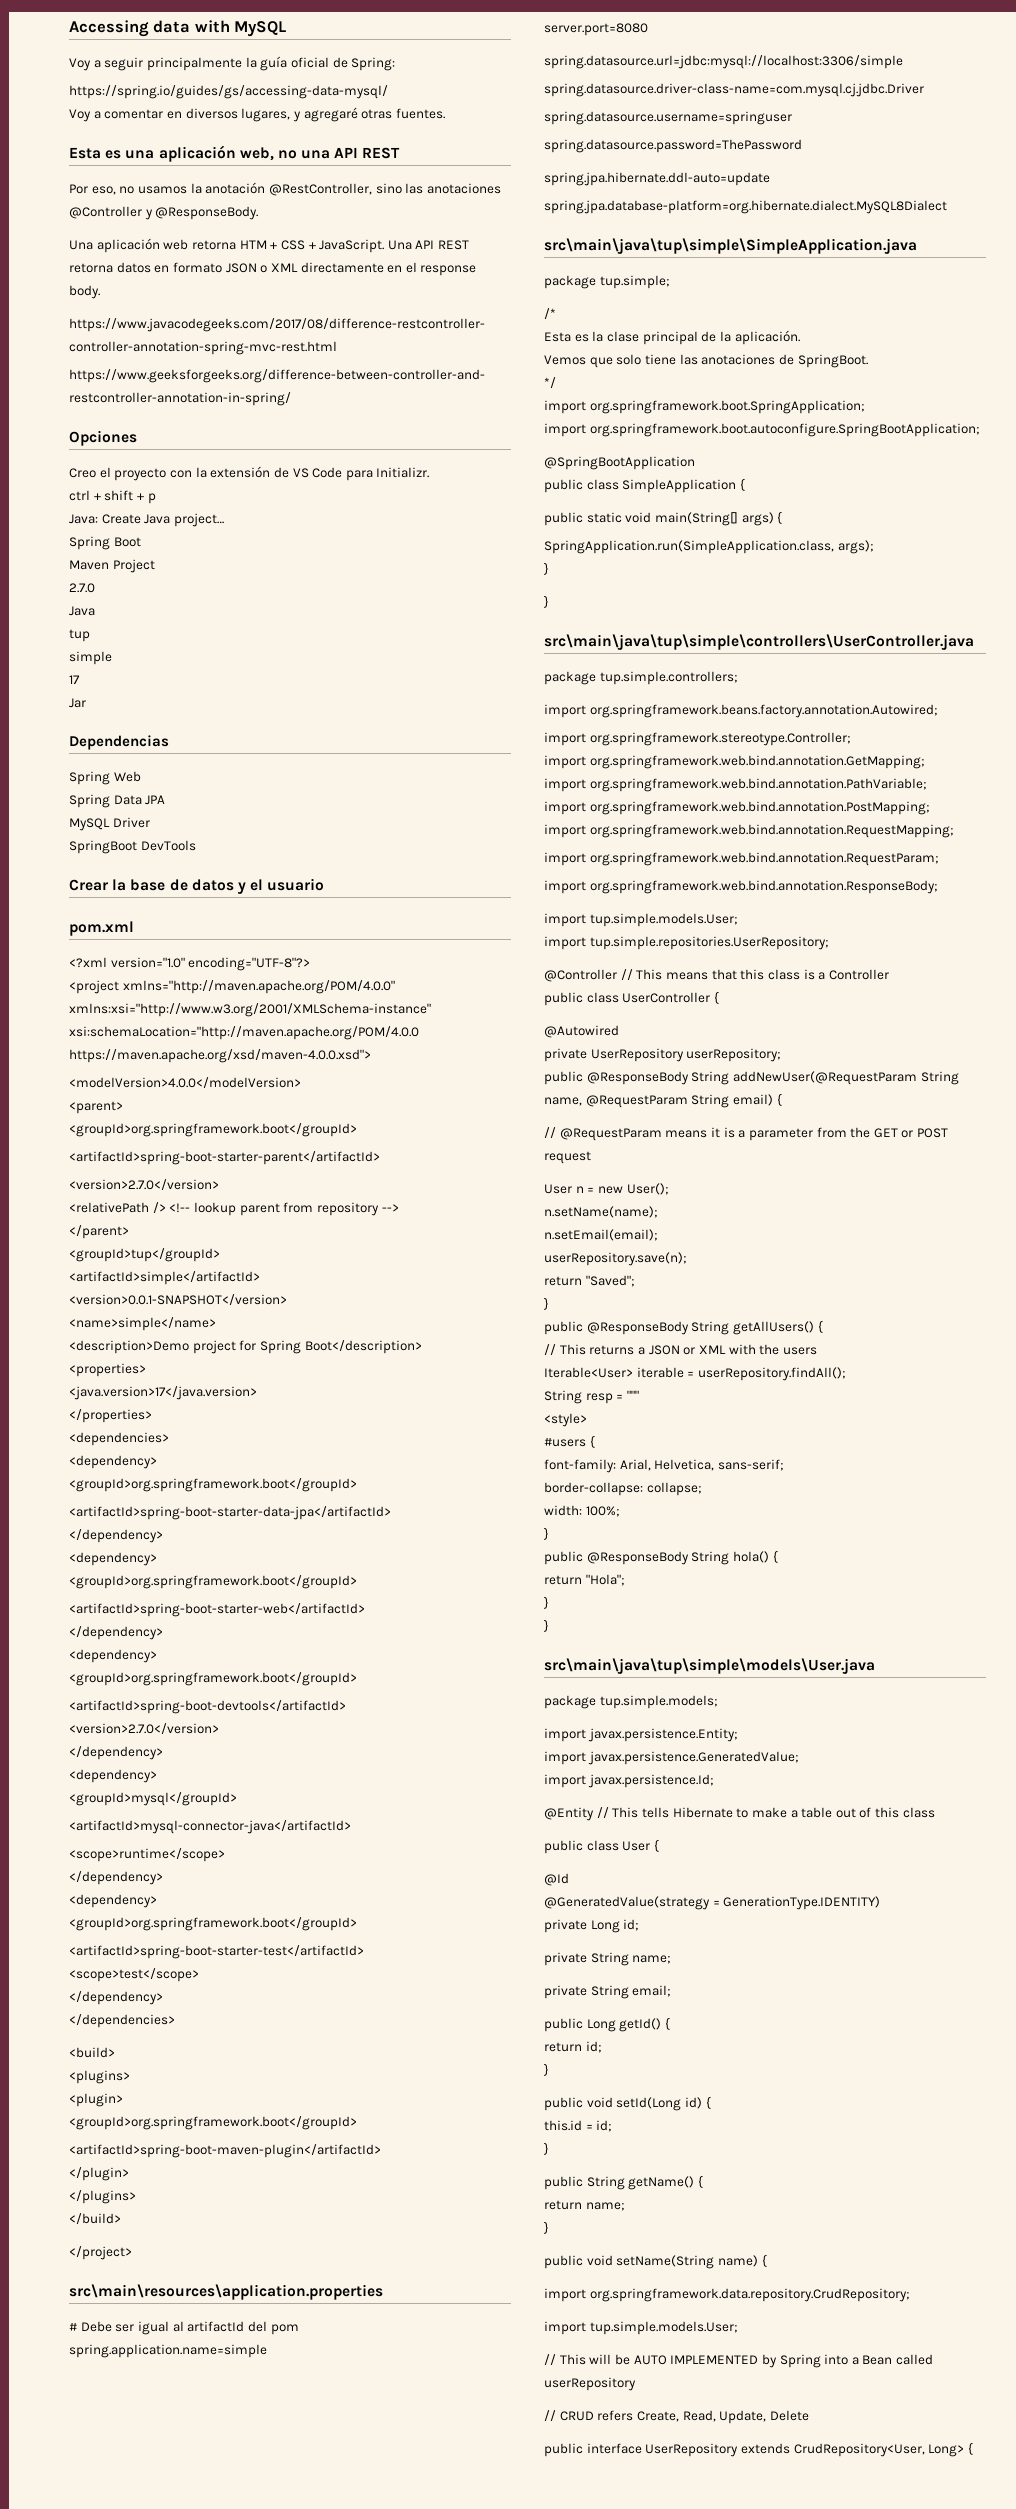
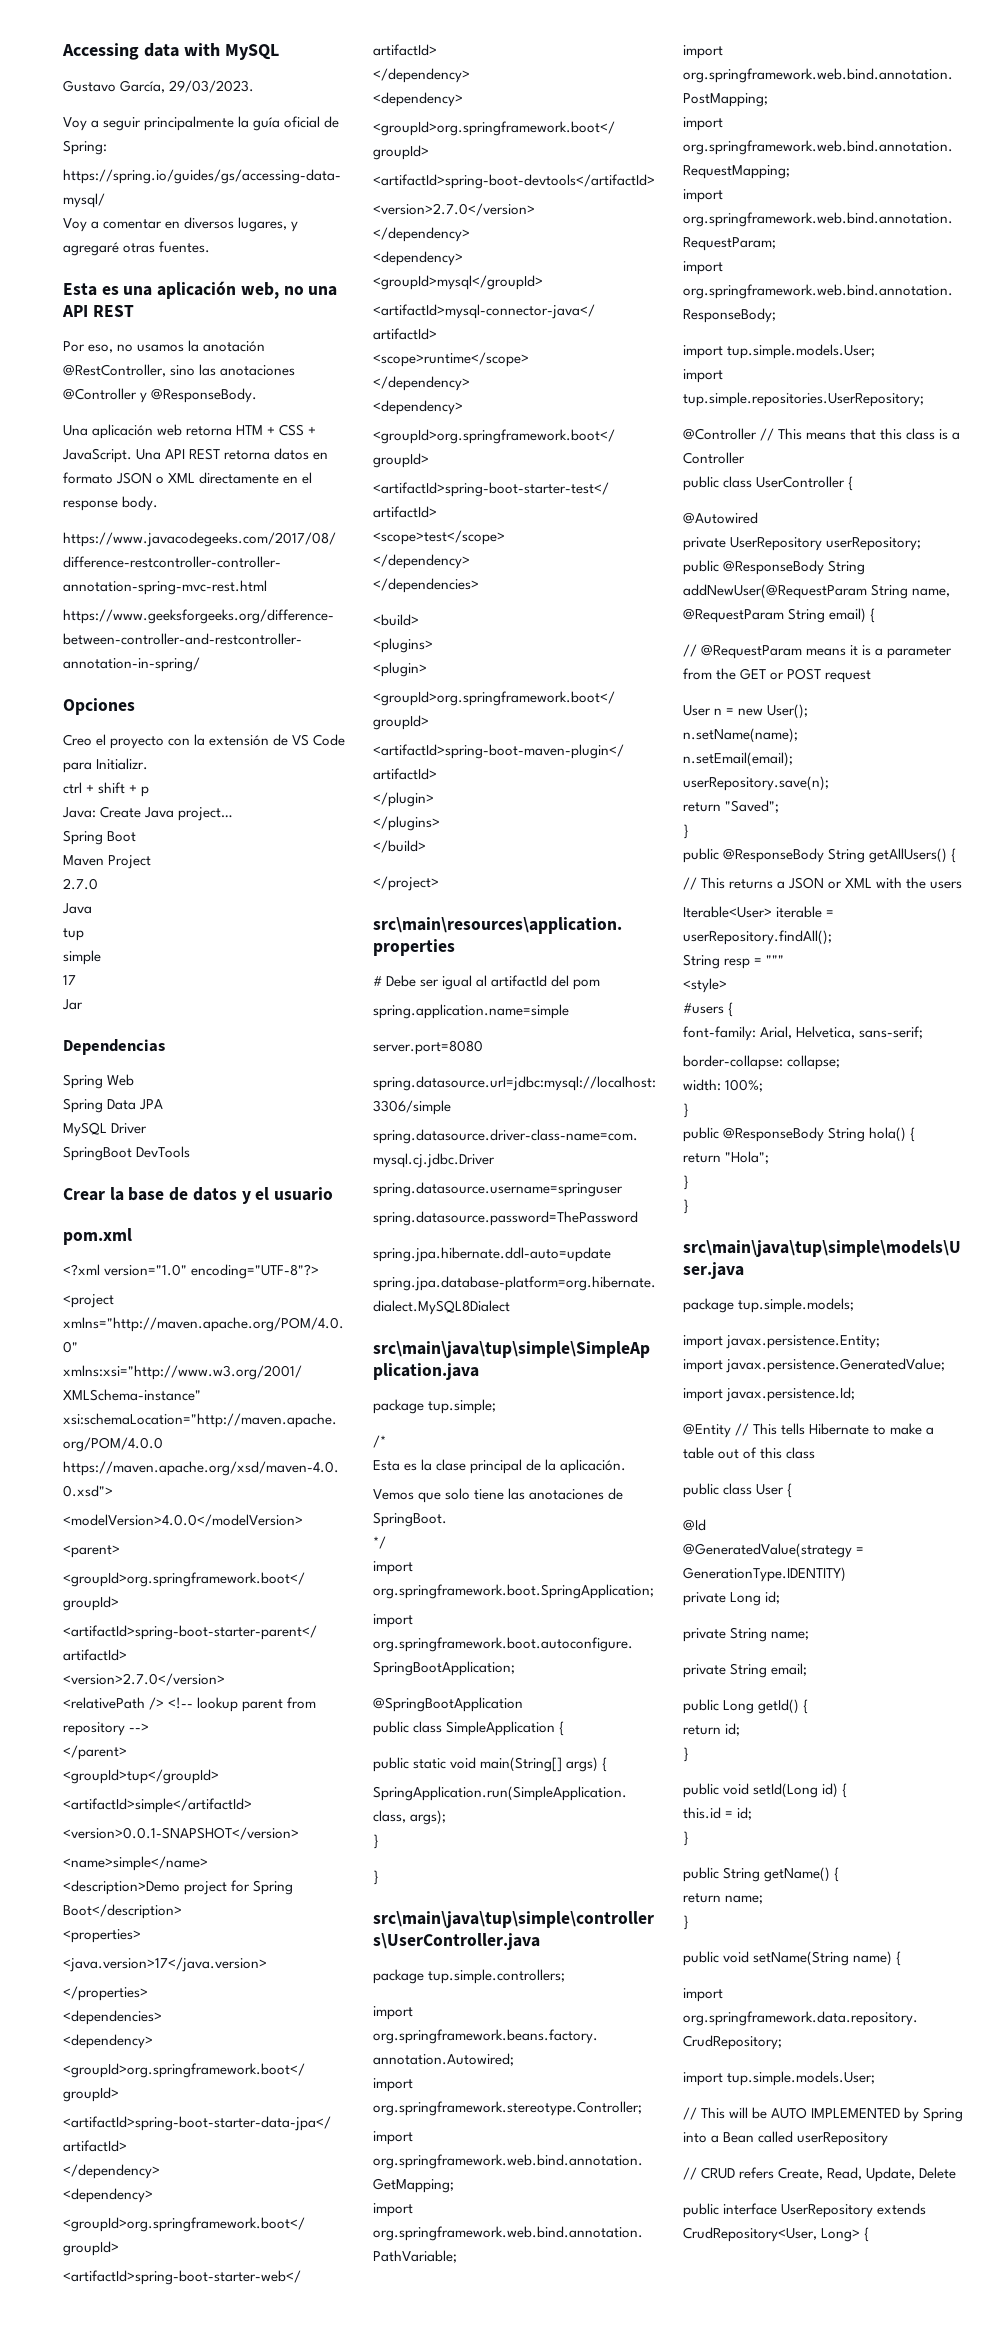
+ Gustavo García, 29/03/2023.

